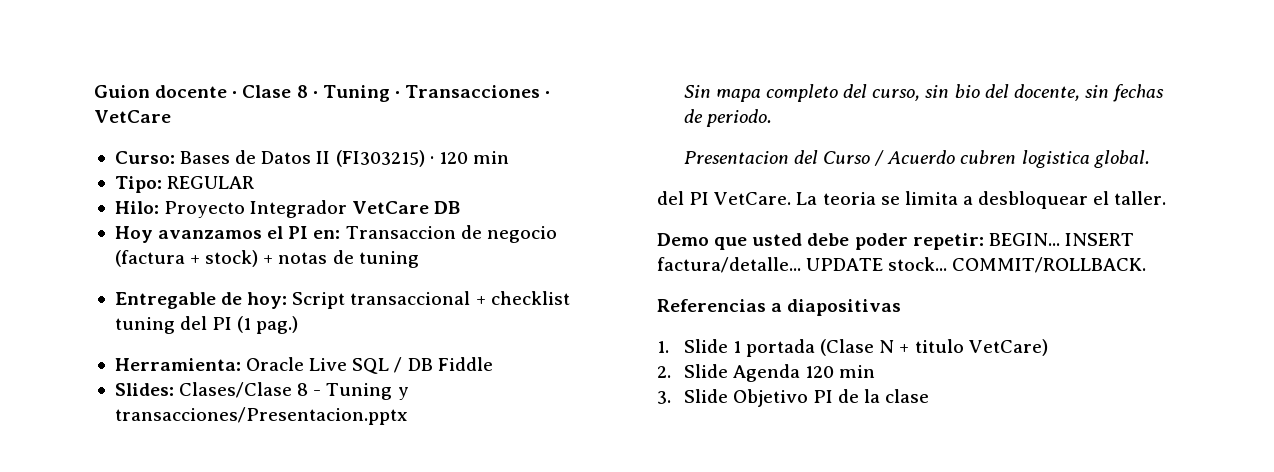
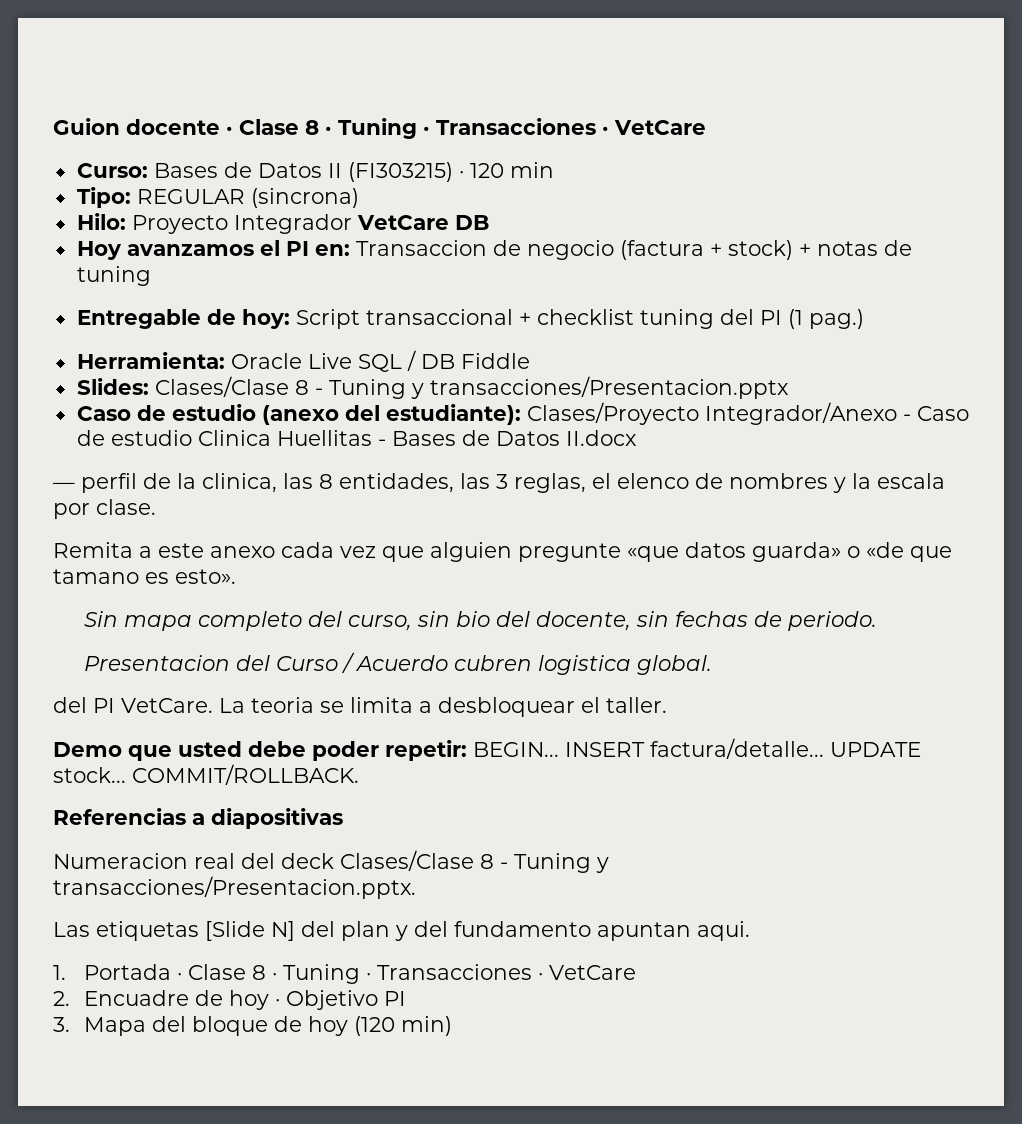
- Tipo: REGULAR
+ Tipo: REGULAR (sincrona)
+ Caso de estudio (anexo del estudiante): Clases/Proyecto Integrador/Anexo - Caso de estudio Clinica Huellitas - Bases de Datos II.docx
+ — perfil de la clinica, las 8 entidades, las 3 reglas, el elenco de nombres y la escala por clase.
+ Remita a este anexo cada vez que alguien pregunte «que datos guarda» o «de que tamano es esto».
- 1. Slide 1 portada (Clase N + titulo VetCare)
- 2. Slide Agenda 120 min
- 3. Slide Objetivo PI de la clase
+ Numeracion real del deck Clases/Clase 8 - Tuning y transacciones/Presentacion.pptx.
+ Las etiquetas [Slide N] del plan y del fundamento apuntan aqui.
+ 1. Portada · Clase 8 · Tuning · Transacciones · VetCare
+ 2. Encuadre de hoy · Objetivo PI
+ 3. Mapa del bloque de hoy (120 min)

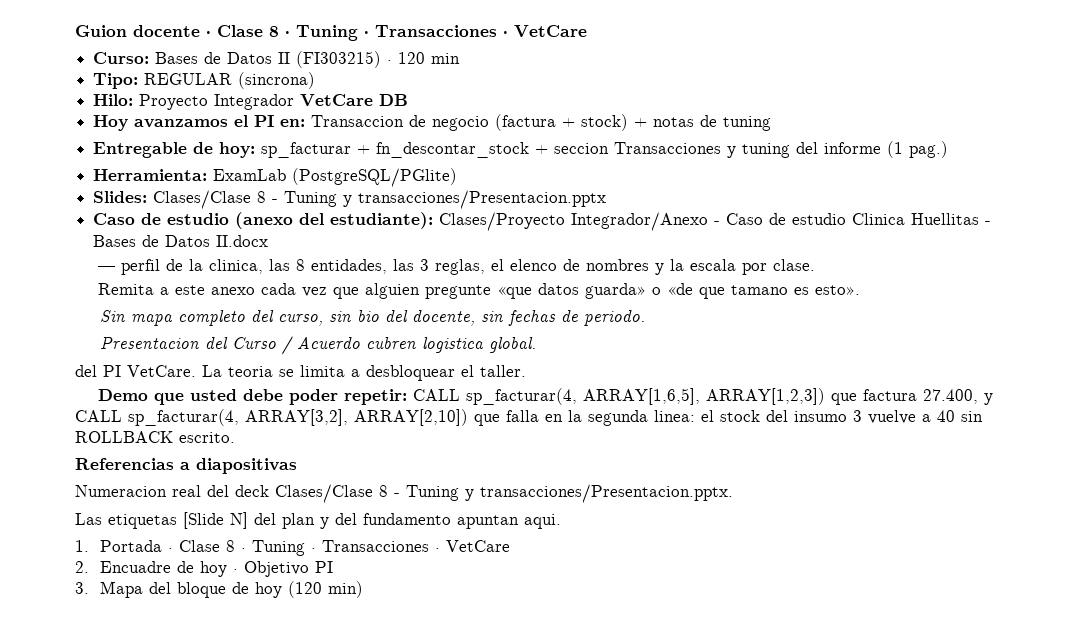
- Entregable de hoy: Script transaccional + checklist tuning del PI (1 pag.)
+ Entregable de hoy: sp_facturar + fn_descontar_stock + seccion Transacciones y tuning del informe (1 pag.)
- Herramienta: Oracle Live SQL / DB Fiddle
+ Herramienta: ExamLab (PostgreSQL/PGlite)
- Demo que usted debe poder repetir: BEGIN... INSERT factura/detalle... UPDATE stock... COMMIT/ROLLBACK.
+ Demo que usted debe poder repetir: CALL sp_facturar(4, ARRAY[1,6,5], ARRAY[1,2,3]) que factura 27.400, y CALL sp_facturar(4, ARRAY[3,2], ARRAY[2,10]) que falla en la segunda linea: el stock del insumo 3 vuelve a 40 sin ROLLBACK escrito.

